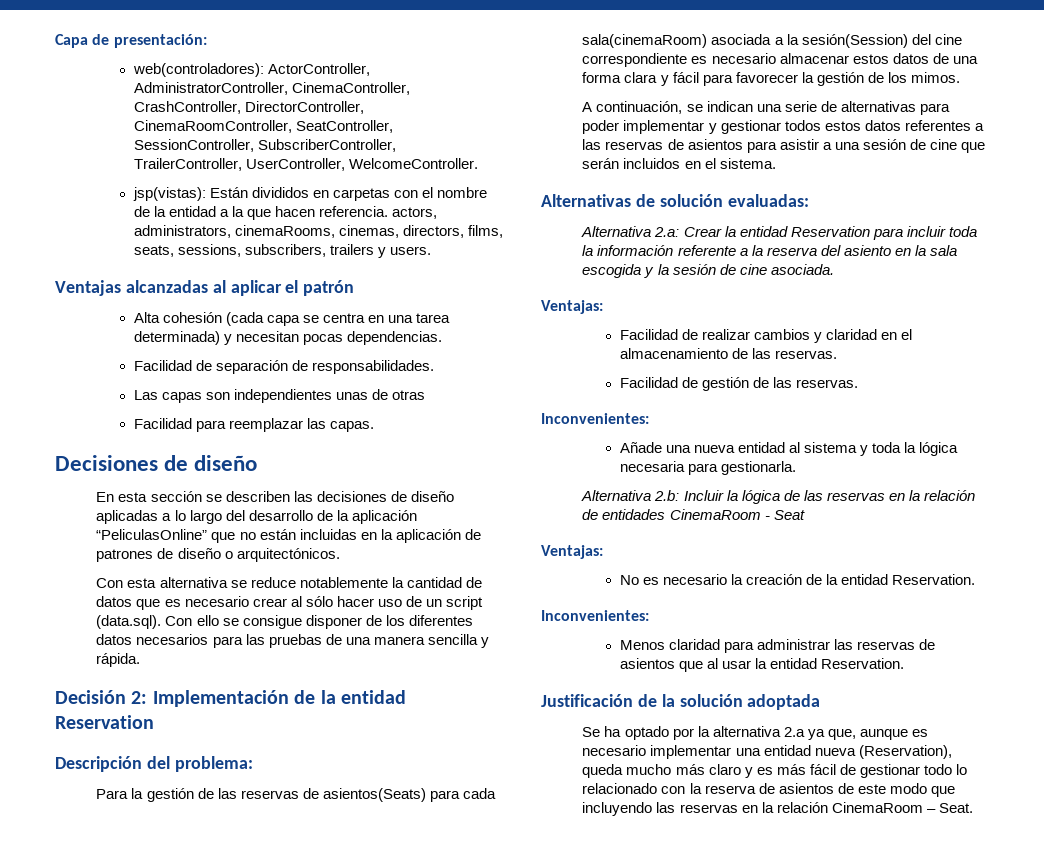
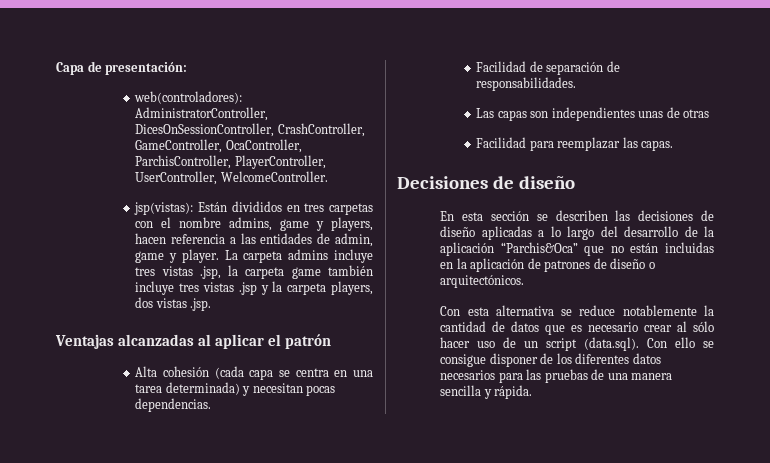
- web(controladores): ActorController, AdministratorController, CinemaController, CrashController, DirectorController, CinemaRoomController, SeatController, SessionController, SubscriberController, TrailerController, UserController, WelcomeController.
+ web(controladores): AdministratorController, DicesOnSessionController, CrashController, GameController, OcaController, ParchisController, PlayerController, UserController, WelcomeController.
- jsp(vistas): Están divididos en carpetas con el nombre de la entidad a la que hacen referencia. actors, administrators, cinemaRooms, cinemas, directors, films, seats, sessions, subscribers, trailers y users.
+ jsp(vistas): Están divididos en tres carpetas con el nombre admins, game y players, hacen referencia a las entidades de admin, game y player. La carpeta admins incluye tres vistas .jsp, la carpeta game también incluye tres vistas .jsp y la carpeta players, dos vistas .jsp.
- En esta sección se describen las decisiones de diseño aplicadas a lo largo del desarrollo de la aplicación “PeliculasOnline” que no están incluidas en la aplicación de patrones de diseño o arquitectónicos.
+ En esta sección se describen las decisiones de diseño aplicadas a lo largo del desarrollo de la aplicación “Parchis&Oca” que no están incluidas en la aplicación de patrones de diseño o arquitectónicos.
- Decisión 2: Implementación de la entidad Reservation
- Descripción del problema:
- Para la gestión de las reservas de asientos(Seats) para cada sala(cinemaRoom) asociada a la sesión(Session) del cine correspondiente es necesario almacenar estos datos de una forma clara y fácil para favorecer la gestión de los mimos.
- A continuación, se indican una serie de alternativas para poder implementar y gestionar todos estos datos referentes a las reservas de asientos para asistir a una sesión de cine que serán incluidos en el sistema.
- Alternativas de solución evaluadas:
- Alternativa 2.a: Crear la entidad Reservation para incluir toda la información referente a la reserva del asiento en la sala escogida y la sesión de cine asociada.
- Ventajas:
- Facilidad de realizar cambios y claridad en el almacenamiento de las reservas.
- Facilidad de gestión de las reservas.
- Inconvenientes:
- Añade una nueva entidad al sistema y toda la lógica necesaria para gestionarla.
- Alternativa 2.b: Incluir la lógica de las reservas en la relación de entidades CinemaRoom - Seat
- Ventajas:
- No es necesario la creación de la entidad Reservation.
- Inconvenientes:
- Menos claridad para administrar las reservas de asientos que al usar la entidad Reservation.
- Justificación de la solución adoptada
- Se ha optado por la alternativa 2.a ya que, aunque es necesario implementar una entidad nueva (Reservation), queda mucho más claro y es más fácil de gestionar todo lo relacionado con la reserva de asientos de este modo que incluyendo las reservas en la relación CinemaRoom – Seat.

